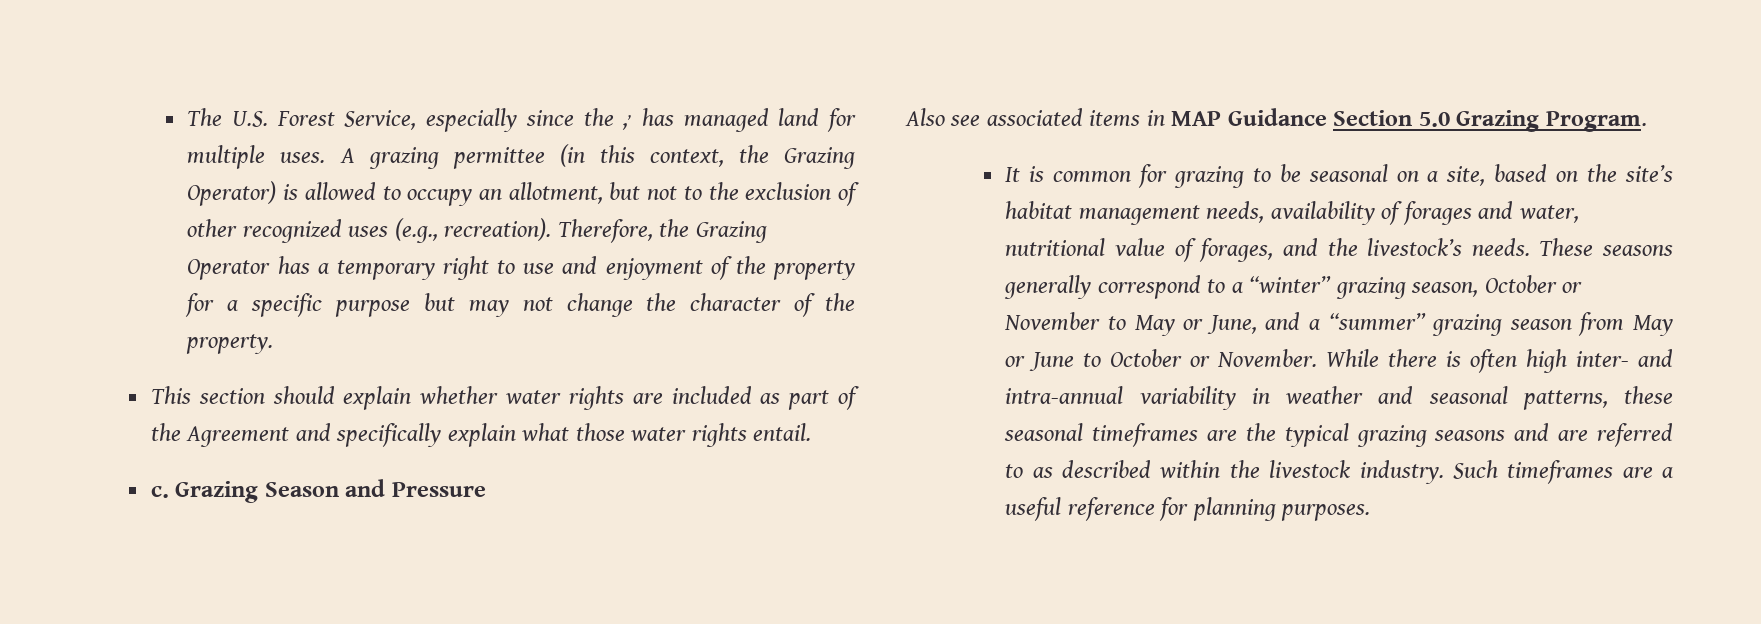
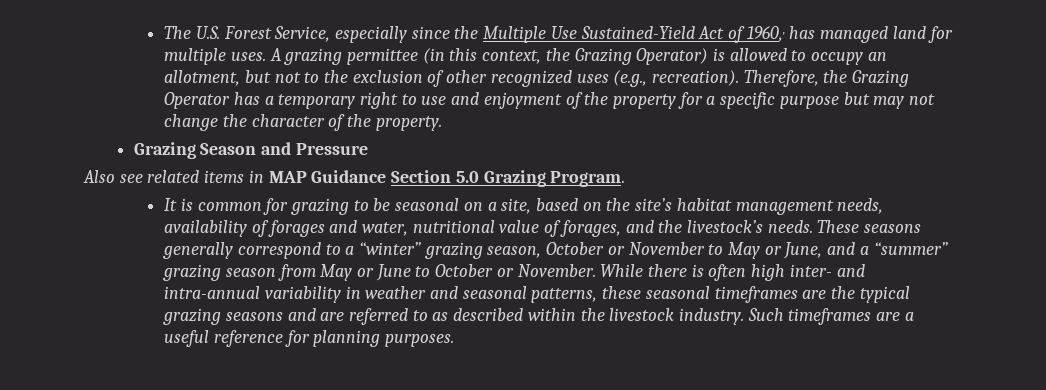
- The U.S. Forest Service, especially since the ,, has managed land for multiple uses.
+ The U.S. Forest Service, especially since the Multiple Use Sustained-Yield Act of 1960,, has managed land for multiple uses.
- This section should explain whether water rights are included as part of the Agreement and specifically explain what those water rights entail.
- c.
- Also see associated items in MAP Guidance Section 5.0 Grazing Program.
+ Also see related items in MAP Guidance Section 5.0 Grazing Program.

